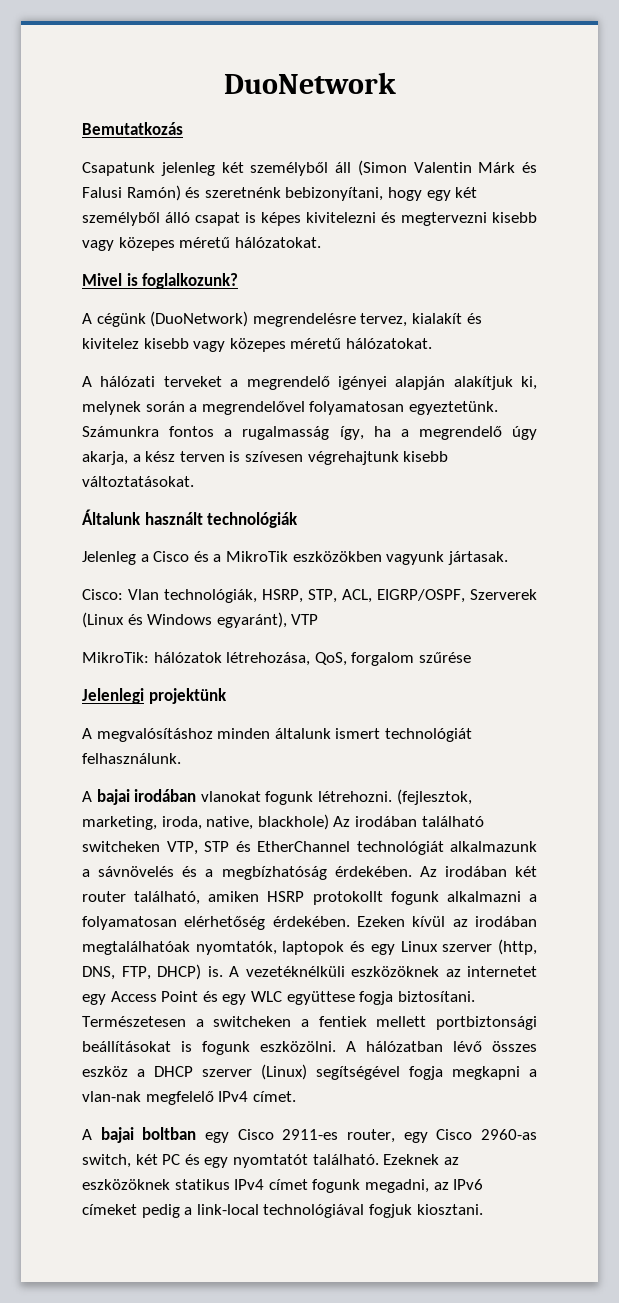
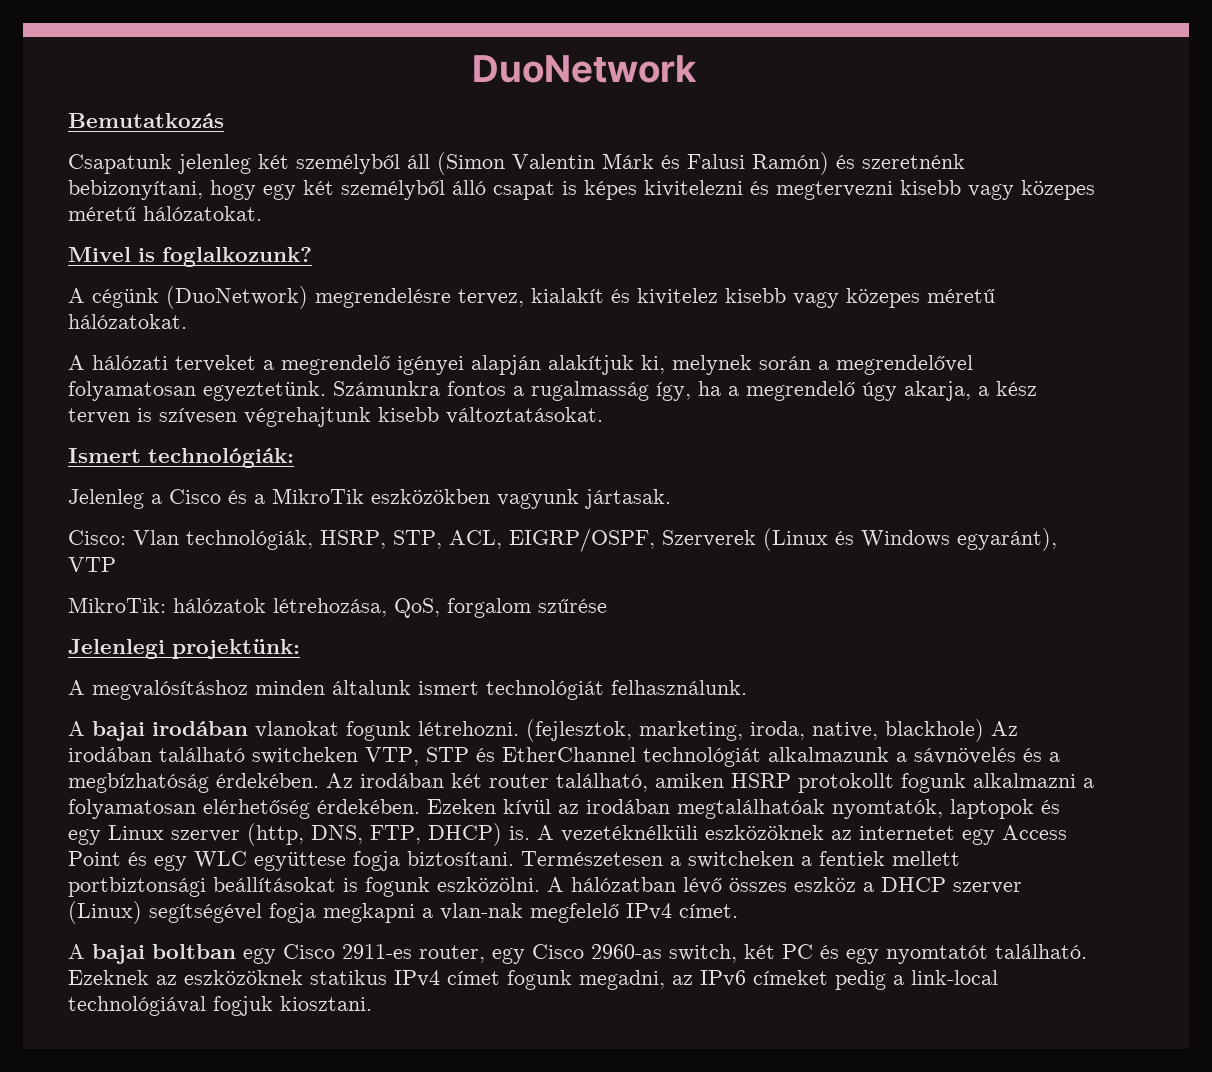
- Általunk használt technológiák
+ Ismert technológiák:
- Jelenlegi projektünk
+ Jelenlegi projektünk:

